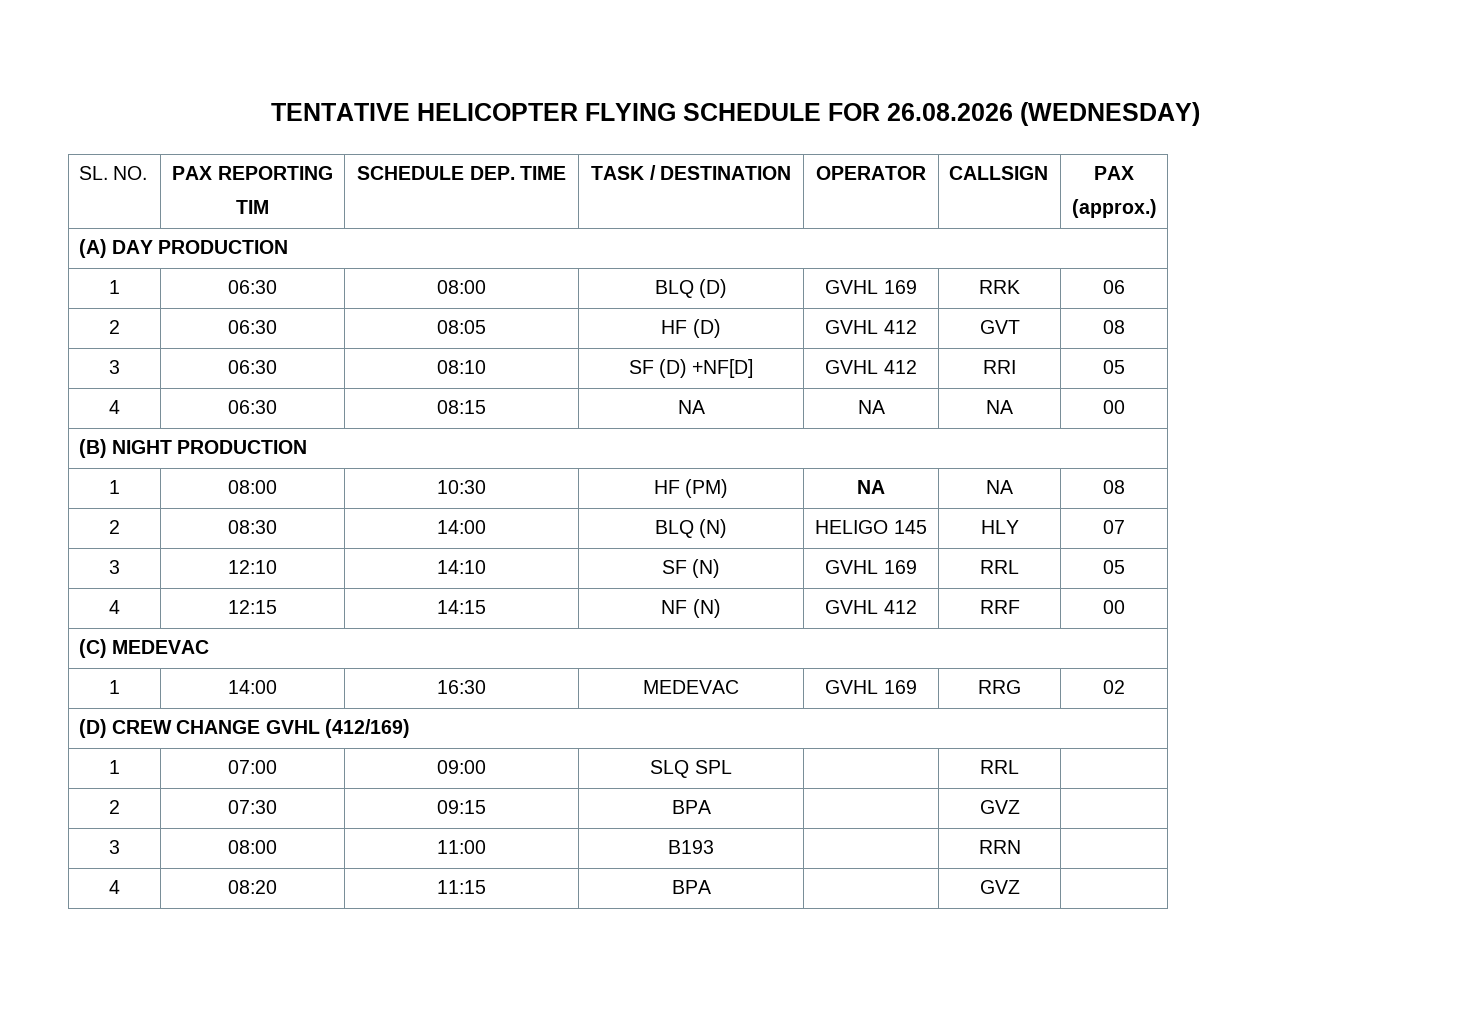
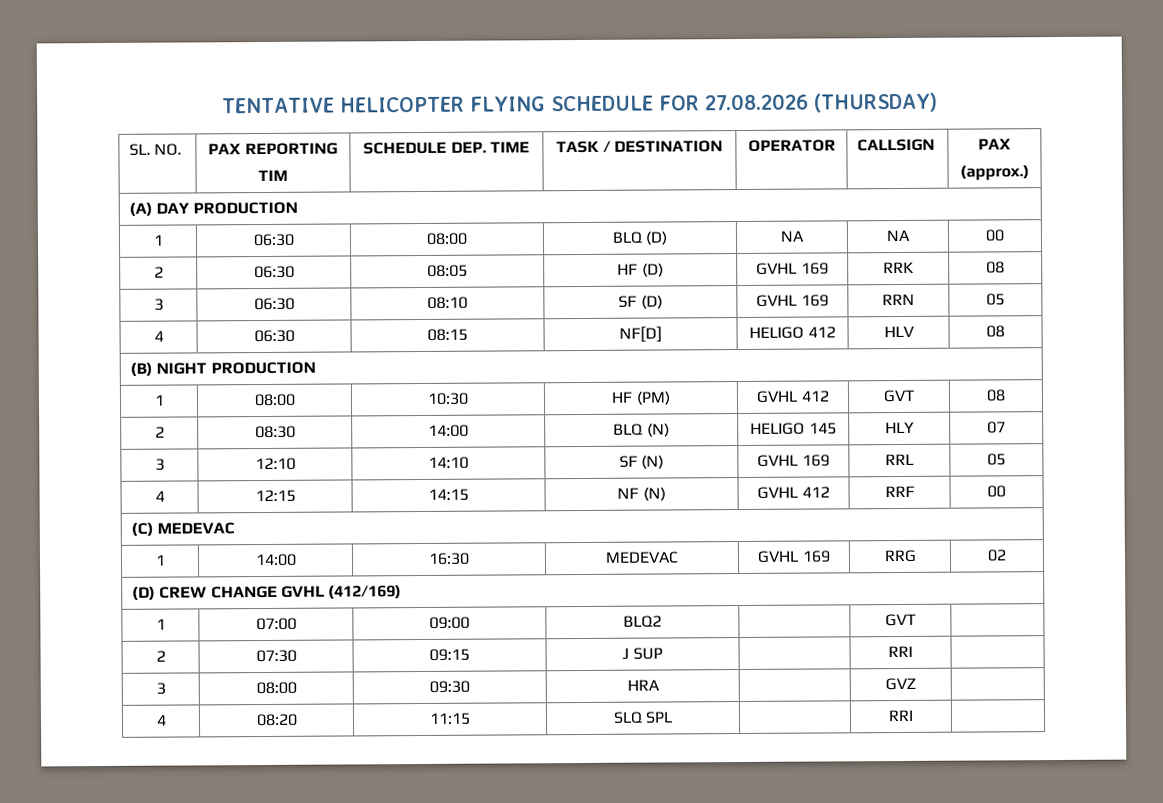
- TENTATIVE HELICOPTER FLYING SCHEDULE FOR 26.08.2026 (WEDNESDAY)
+ TENTATIVE HELICOPTER FLYING SCHEDULE FOR 27.08.2026 (THURSDAY)
- 1 | 06:30 | 08:00 | BLQ (D) | GVHL 169 | RRK | 06
+ 1 | 06:30 | 08:00 | BLQ (D) | NA | NA | 00
- 2 | 06:30 | 08:05 | HF (D) | GVHL 412 | GVT | 08
+ 2 | 06:30 | 08:05 | HF (D) | GVHL 169 | RRK | 08
- 3 | 06:30 | 08:10 | SF (D) +NF[D] | GVHL 412 | RRI | 05
+ 3 | 06:30 | 08:10 | SF (D) | GVHL 169 | RRN | 05
- 4 | 06:30 | 08:15 | NA | NA | NA | 00
+ 4 | 06:30 | 08:15 | NF[D] | HELIGO 412 | HLV | 08
- 1 | 08:00 | 10:30 | HF (PM) | NA | NA | 08
+ 1 | 08:00 | 10:30 | HF (PM) | GVHL 412 | GVT | 08
- 1 | 07:00 | 09:00 | SLQ SPL | | RRL |
+ 1 | 07:00 | 09:00 | BLQ2 | | GVT |
- 2 | 07:30 | 09:15 | BPA | | GVZ |
+ 2 | 07:30 | 09:15 | J SUP | | RRI |
- 3 | 08:00 | 11:00 | B193 | | RRN |
+ 3 | 08:00 | 09:30 | HRA | | GVZ |
- 4 | 08:20 | 11:15 | BPA | | GVZ |
+ 4 | 08:20 | 11:15 | SLQ SPL | | RRI |

